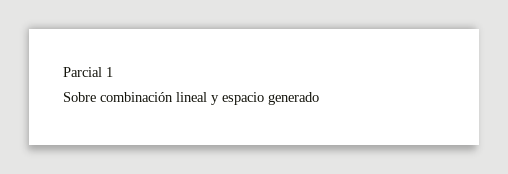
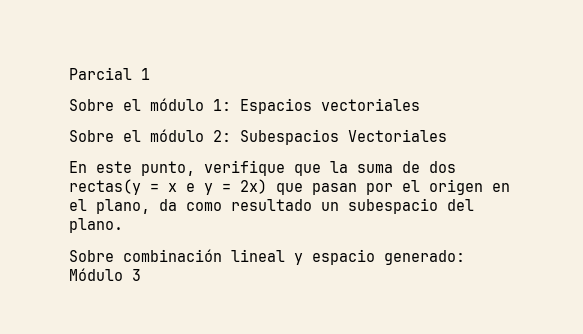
+ Sobre el módulo 1: Espacios vectoriales
+ Sobre el módulo 2: Subespacios Vectoriales
+ En este punto, verifique que la suma de dos rectas(y = x e y = 2x) que pasan por el origen en el plano, da como resultado un subespacio del plano.
- Sobre combinación lineal y espacio generado
+ Sobre combinación lineal y espacio generado: Módulo 3

